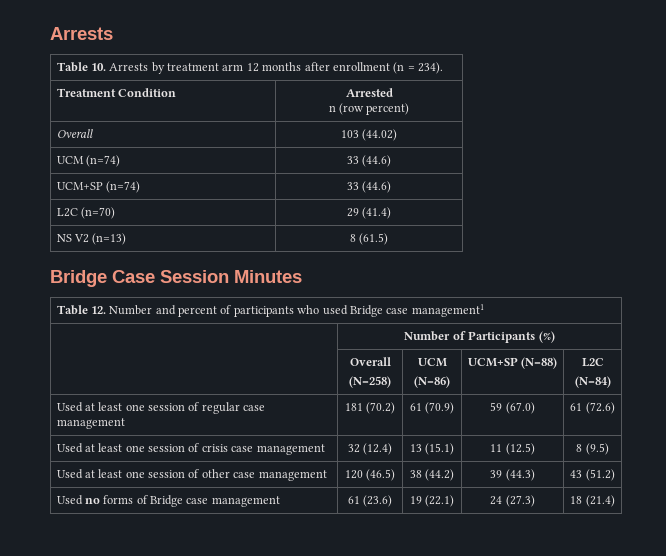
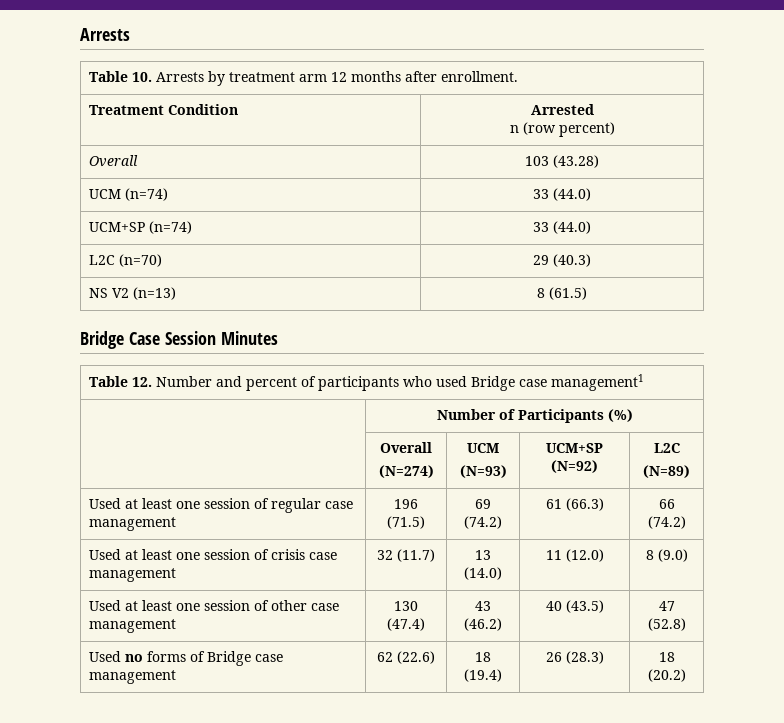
- Table 10. Arrests by treatment arm 12 months after enrollment (n = 234).
+ Table 10. Arrests by treatment arm 12 months after enrollment.
- Overall | 103 (44.02)
+ Overall | 103 (43.28)
- UCM (n=74) | 33 (44.6)
+ UCM (n=74) | 33 (44.0)
- UCM+SP (n=74) | 33 (44.6)
+ UCM+SP (n=74) | 33 (44.0)
- L2C (n=70) | 29 (41.4)
+ L2C (n=70) | 29 (40.3)
  | Overall
- (N=258) | UCM
- (N=86) | UCM+SP (N=88) | L2C
- (N=84)
+ (N=274) | UCM
+ (N=93) | UCM+SP (N=92) | L2C
+ (N=89)
- Used at least one session of regular case management | 181 (70.2) | 61 (70.9) | 59 (67.0) | 61 (72.6)
+ Used at least one session of regular case management | 196 (71.5) | 69 (74.2) | 61 (66.3) | 66 (74.2)
- Used at least one session of crisis case management | 32 (12.4) | 13 (15.1) | 11 (12.5) | 8 (9.5)
+ Used at least one session of crisis case management | 32 (11.7) | 13 (14.0) | 11 (12.0) | 8 (9.0)
- Used at least one session of other case management | 120 (46.5) | 38 (44.2) | 39 (44.3) | 43 (51.2)
+ Used at least one session of other case management | 130 (47.4) | 43 (46.2) | 40 (43.5) | 47 (52.8)
- Used no forms of Bridge case management | 61 (23.6) | 19 (22.1) | 24 (27.3) | 18 (21.4)
+ Used no forms of Bridge case management | 62 (22.6) | 18 (19.4) | 26 (28.3) | 18 (20.2)

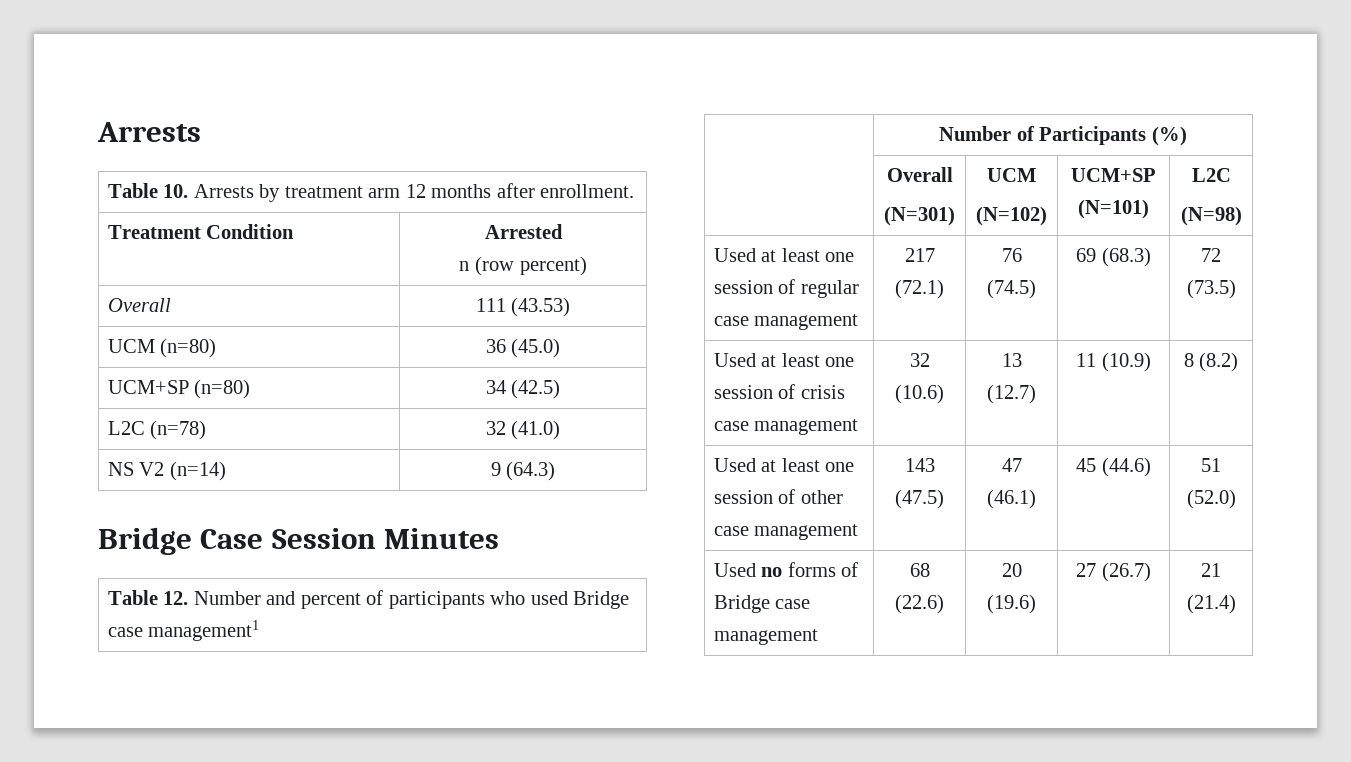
- Overall | 103 (43.28)
- UCM (n=74) | 33 (44.0)
- UCM+SP (n=74) | 33 (44.0)
- L2C (n=70) | 29 (40.3)
+ Overall | 111 (43.53)
+ UCM (n=80) | 36 (45.0)
+ UCM+SP (n=80) | 34 (42.5)
+ L2C (n=78) | 32 (41.0)
- NS V2 (n=13) | 8 (61.5)
+ NS V2 (n=14) | 9 (64.3)
  | Overall
- (N=274) | UCM
- (N=93) | UCM+SP (N=92) | L2C
- (N=89)
+ (N=301) | UCM
+ (N=102) | UCM+SP (N=101) | L2C
+ (N=98)
- Used at least one session of regular case management | 196 (71.5) | 69 (74.2) | 61 (66.3) | 66 (74.2)
+ Used at least one session of regular case management | 217 (72.1) | 76 (74.5) | 69 (68.3) | 72 (73.5)
- Used at least one session of crisis case management | 32 (11.7) | 13 (14.0) | 11 (12.0) | 8 (9.0)
+ Used at least one session of crisis case management | 32 (10.6) | 13 (12.7) | 11 (10.9) | 8 (8.2)
- Used at least one session of other case management | 130 (47.4) | 43 (46.2) | 40 (43.5) | 47 (52.8)
+ Used at least one session of other case management | 143 (47.5) | 47 (46.1) | 45 (44.6) | 51 (52.0)
- Used no forms of Bridge case management | 62 (22.6) | 18 (19.4) | 26 (28.3) | 18 (20.2)
+ Used no forms of Bridge case management | 68 (22.6) | 20 (19.6) | 27 (26.7) | 21 (21.4)

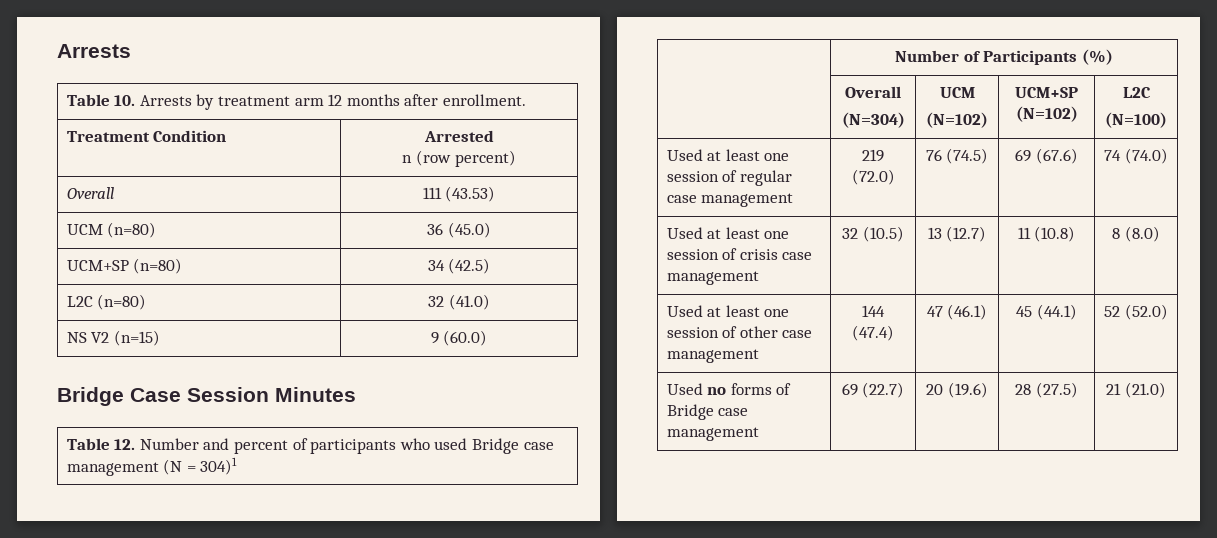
- L2C (n=78) | 32 (41.0)
+ L2C (n=80) | 32 (41.0)
- NS V2 (n=14) | 9 (64.3)
+ NS V2 (n=15) | 9 (60.0)
- Table 12. Number and percent of participants who used Bridge case management1
+ Table 12. Number and percent of participants who used Bridge case management (N = 304)1
  | Overall
- (N=301) | UCM
- (N=102) | UCM+SP (N=101) | L2C
- (N=98)
+ (N=304) | UCM
+ (N=102) | UCM+SP (N=102) | L2C
+ (N=100)
- Used at least one session of regular case management | 217 (72.1) | 76 (74.5) | 69 (68.3) | 72 (73.5)
+ Used at least one session of regular case management | 219 (72.0) | 76 (74.5) | 69 (67.6) | 74 (74.0)
- Used at least one session of crisis case management | 32 (10.6) | 13 (12.7) | 11 (10.9) | 8 (8.2)
+ Used at least one session of crisis case management | 32 (10.5) | 13 (12.7) | 11 (10.8) | 8 (8.0)
- Used at least one session of other case management | 143 (47.5) | 47 (46.1) | 45 (44.6) | 51 (52.0)
+ Used at least one session of other case management | 144 (47.4) | 47 (46.1) | 45 (44.1) | 52 (52.0)
- Used no forms of Bridge case management | 68 (22.6) | 20 (19.6) | 27 (26.7) | 21 (21.4)
+ Used no forms of Bridge case management | 69 (22.7) | 20 (19.6) | 28 (27.5) | 21 (21.0)

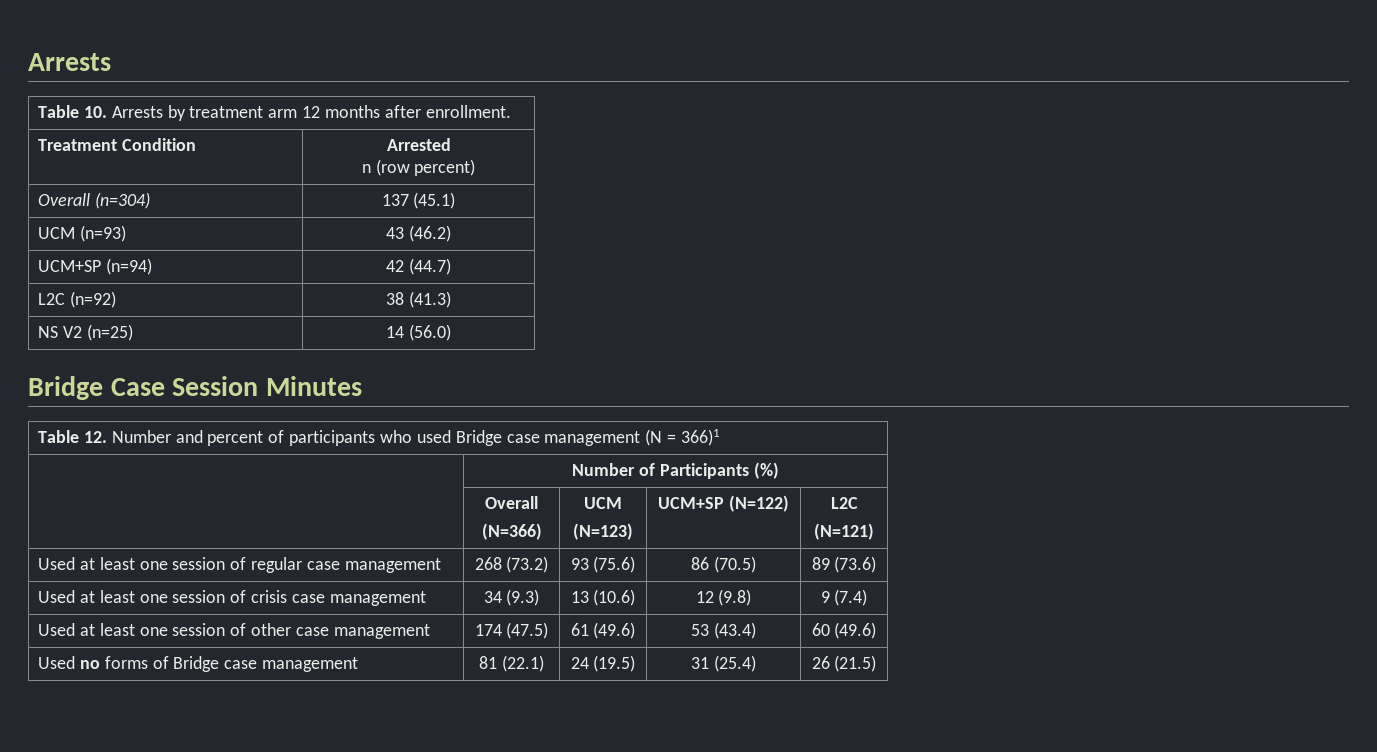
- Overall | 111 (43.53)
- UCM (n=80) | 36 (45.0)
- UCM+SP (n=80) | 34 (42.5)
- L2C (n=80) | 32 (41.0)
+ Overall (n=304) | 137 (45.1)
+ UCM (n=93) | 43 (46.2)
+ UCM+SP (n=94) | 42 (44.7)
+ L2C (n=92) | 38 (41.3)
- NS V2 (n=15) | 9 (60.0)
+ NS V2 (n=25) | 14 (56.0)
- Table 12. Number and percent of participants who used Bridge case management (N = 304)1
+ Table 12. Number and percent of participants who used Bridge case management (N = 366)1
  | Overall
- (N=304) | UCM
- (N=102) | UCM+SP (N=102) | L2C
- (N=100)
+ (N=366) | UCM
+ (N=123) | UCM+SP (N=122) | L2C
+ (N=121)
- Used at least one session of regular case management | 219 (72.0) | 76 (74.5) | 69 (67.6) | 74 (74.0)
+ Used at least one session of regular case management | 268 (73.2) | 93 (75.6) | 86 (70.5) | 89 (73.6)
- Used at least one session of crisis case management | 32 (10.5) | 13 (12.7) | 11 (10.8) | 8 (8.0)
+ Used at least one session of crisis case management | 34 (9.3) | 13 (10.6) | 12 (9.8) | 9 (7.4)
- Used at least one session of other case management | 144 (47.4) | 47 (46.1) | 45 (44.1) | 52 (52.0)
+ Used at least one session of other case management | 174 (47.5) | 61 (49.6) | 53 (43.4) | 60 (49.6)
- Used no forms of Bridge case management | 69 (22.7) | 20 (19.6) | 28 (27.5) | 21 (21.0)
+ Used no forms of Bridge case management | 81 (22.1) | 24 (19.5) | 31 (25.4) | 26 (21.5)

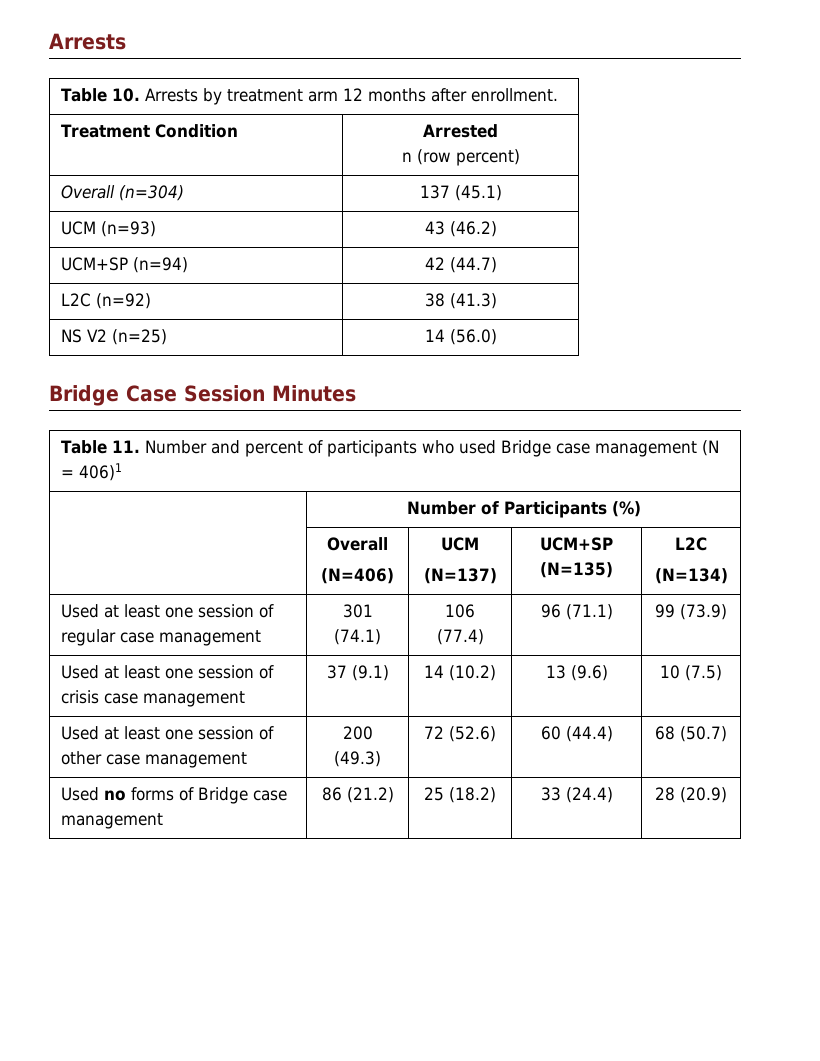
- Table 12. Number and percent of participants who used Bridge case management (N = 366)1
+ Table 11. Number and percent of participants who used Bridge case management (N = 406)1
  | Overall
- (N=366) | UCM
- (N=123) | UCM+SP (N=122) | L2C
- (N=121)
+ (N=406) | UCM
+ (N=137) | UCM+SP (N=135) | L2C
+ (N=134)
- Used at least one session of regular case management | 268 (73.2) | 93 (75.6) | 86 (70.5) | 89 (73.6)
+ Used at least one session of regular case management | 301 (74.1) | 106 (77.4) | 96 (71.1) | 99 (73.9)
- Used at least one session of crisis case management | 34 (9.3) | 13 (10.6) | 12 (9.8) | 9 (7.4)
+ Used at least one session of crisis case management | 37 (9.1) | 14 (10.2) | 13 (9.6) | 10 (7.5)
- Used at least one session of other case management | 174 (47.5) | 61 (49.6) | 53 (43.4) | 60 (49.6)
+ Used at least one session of other case management | 200 (49.3) | 72 (52.6) | 60 (44.4) | 68 (50.7)
- Used no forms of Bridge case management | 81 (22.1) | 24 (19.5) | 31 (25.4) | 26 (21.5)
+ Used no forms of Bridge case management | 86 (21.2) | 25 (18.2) | 33 (24.4) | 28 (20.9)

